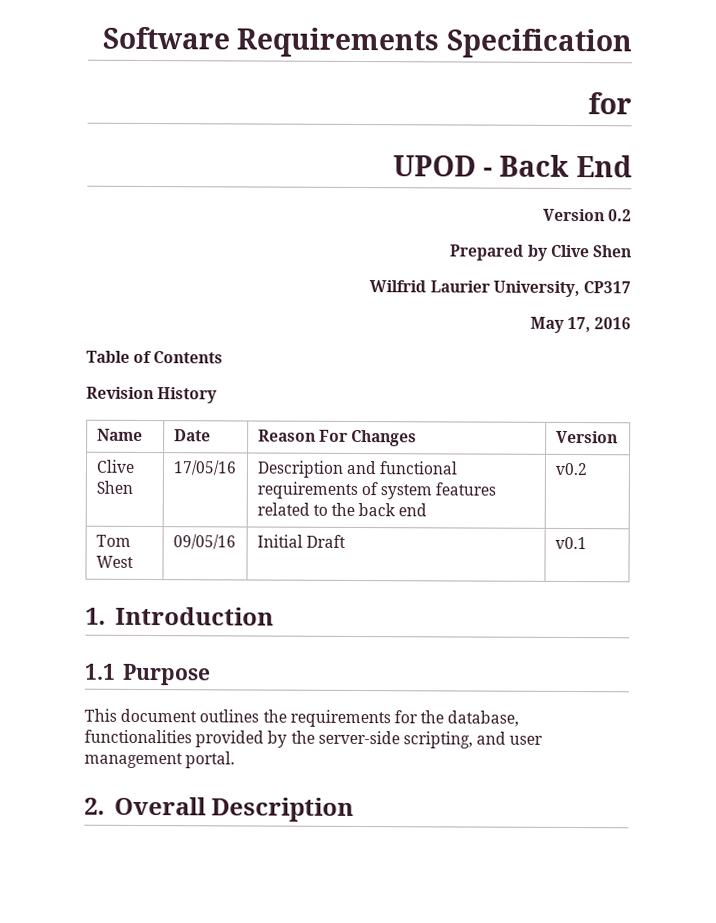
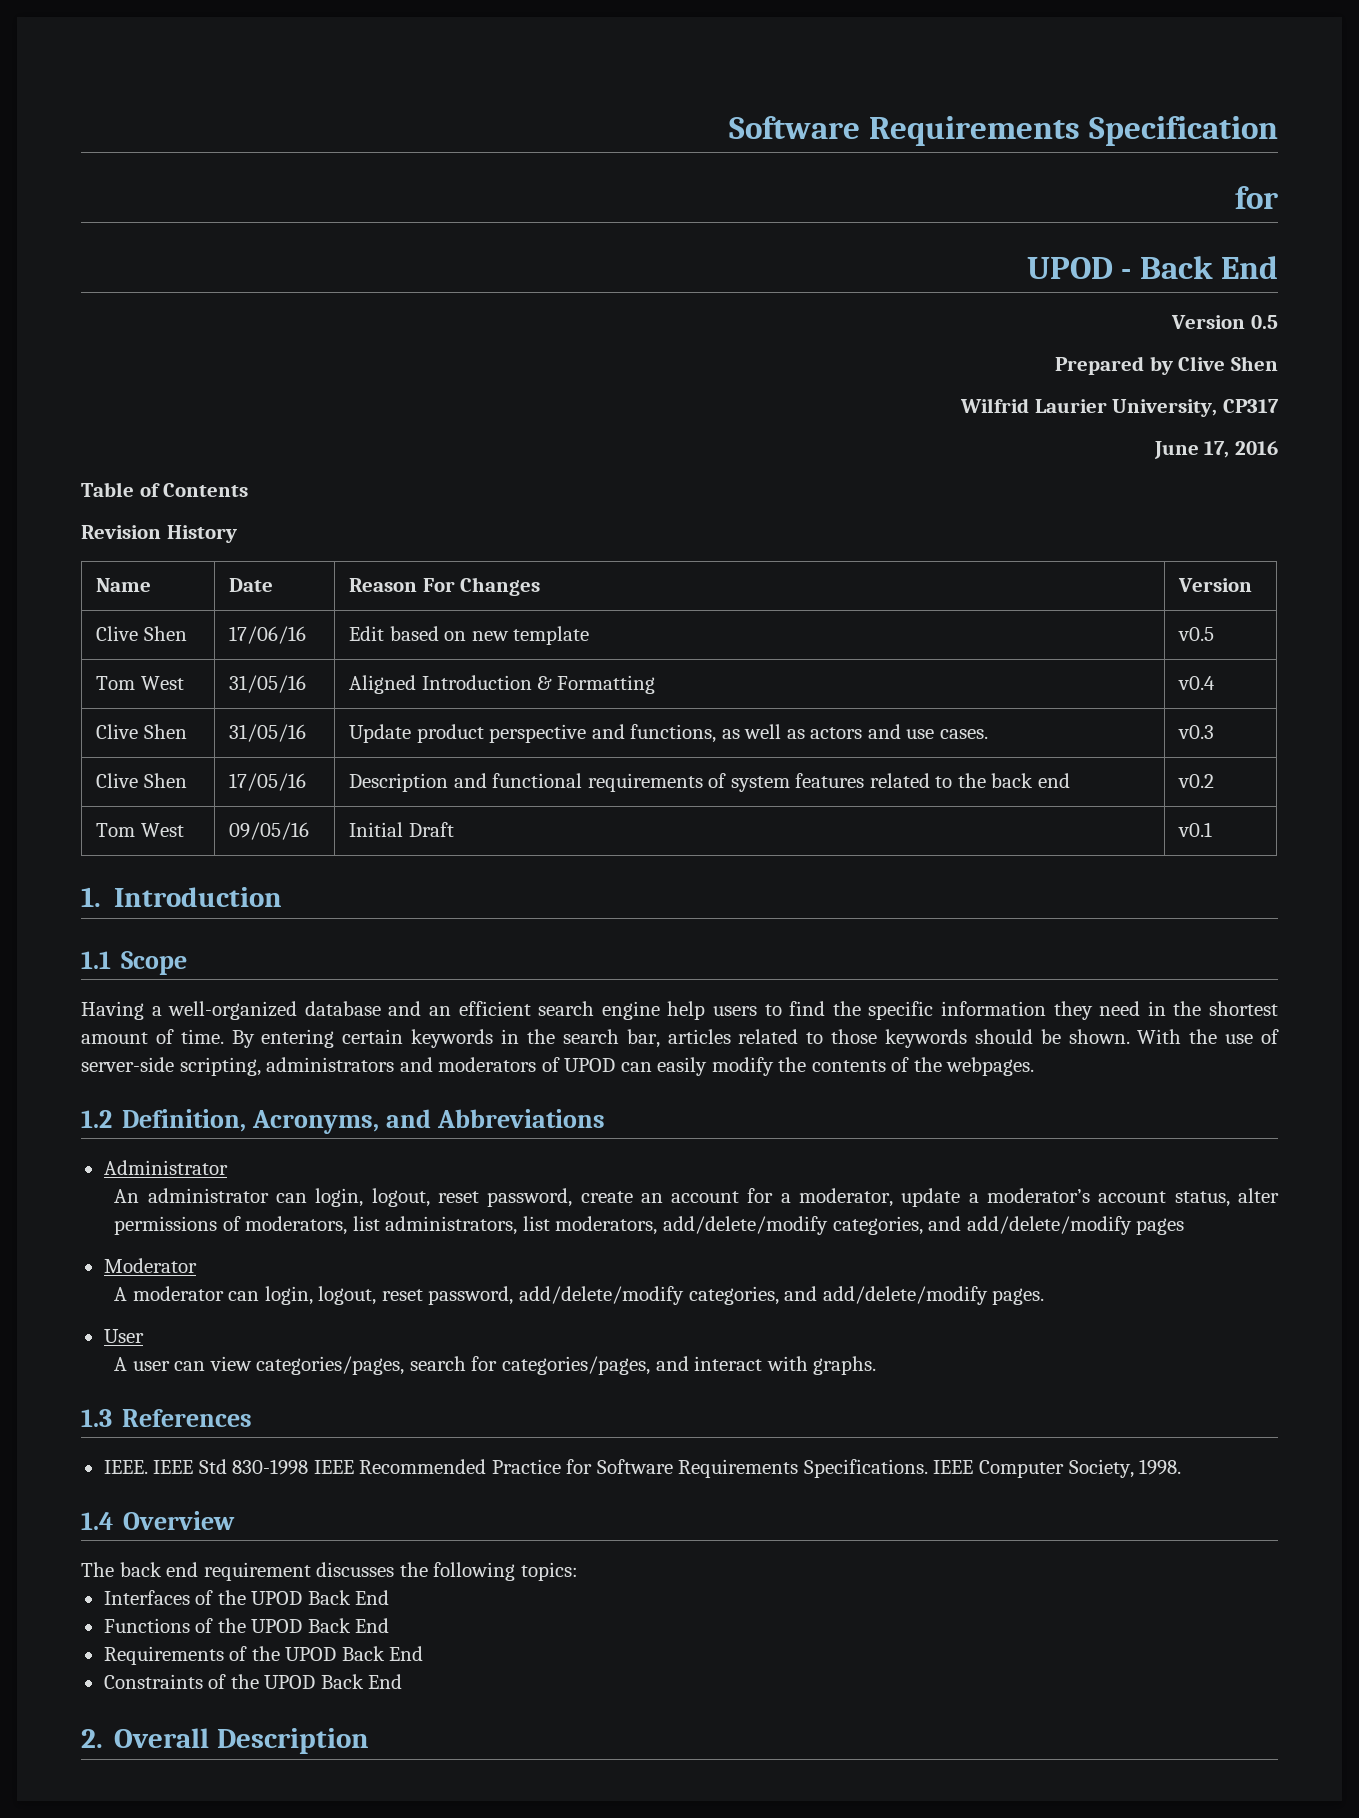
- Version 0.2
+ Version 0.5
- May 17, 2016
+ June 17, 2016
+ Clive Shen | 17/06/16 | Edit based on new template | v0.5
+ Tom West | 31/05/16 | Aligned Introduction & Formatting | v0.4
+ Clive Shen | 31/05/16 | Update product perspective and functions, as well as actors and use cases. | v0.3
- 1.1 Purpose
- This document outlines the requirements for the database, functionalities provided by the server-side scripting, and user management portal.
+ 1.1 Scope
+ Having a well-organized database and an efficient search engine help users to find the specific information they need in the shortest amount of time. By entering certain keywords in the search bar, articles related to those keywords should be shown. With the use of server-side scripting, administrators and moderators of UPOD can easily modify the contents of the webpages.
+ 1.2 Definition, Acronyms, and Abbreviations
+ Administrator
+ An administrator can login, logout, reset password, create an account for a moderator, update a moderator’s account status, alter permissions of moderators, list administrators, list moderators, add/delete/modify categories, and add/delete/modify pages
+ Moderator
+ A moderator can login, logout, reset password, add/delete/modify categories, and add/delete/modify pages.
+ User
+ A user can view categories/pages, search for categories/pages, and interact with graphs.
+ 1.3 References
+ IEEE. IEEE Std 830-1998 IEEE Recommended Practice for Software Requirements Specifications. IEEE Computer Society, 1998.
+ 1.4 Overview
+ The back end requirement discusses the following topics:
+ Interfaces of the UPOD Back End
+ Functions of the UPOD Back End
+ Requirements of the UPOD Back End
+ Constraints of the UPOD Back End

